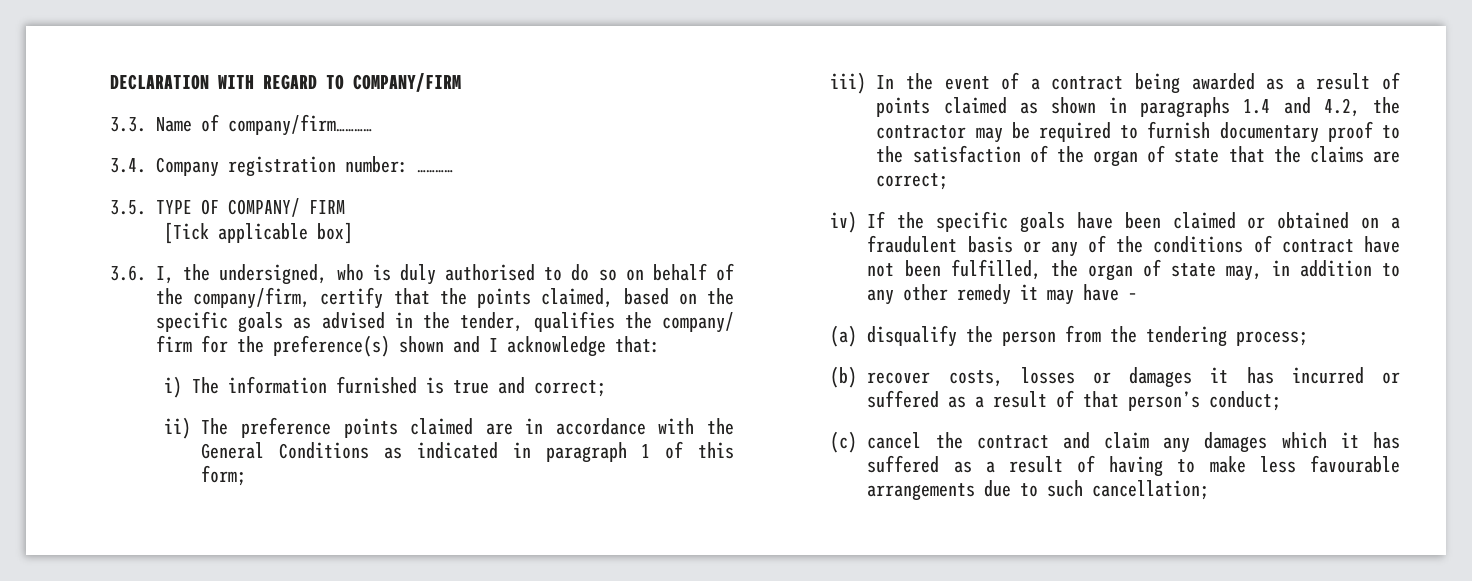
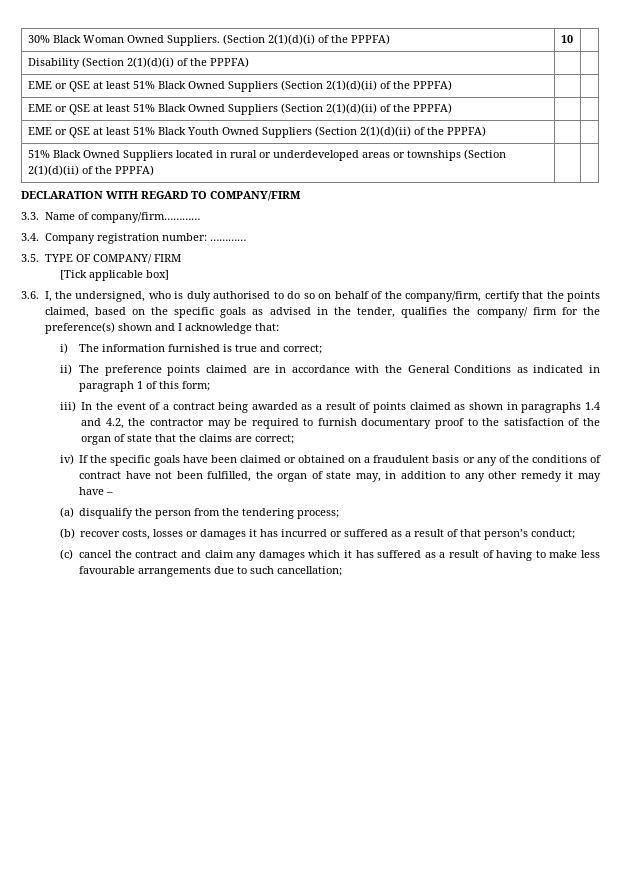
+ 30% Black Woman Owned Suppliers. (Section 2(1)(d)(i) of the PPPFA) | 10 |
+ Disability (Section 2(1)(d)(i) of the PPPFA) | |
+ EME or QSE at least 51% Black Owned Suppliers (Section 2(1)(d)(ii) of the PPPFA) | |
+ EME or QSE at least 51% Black Owned Suppliers (Section 2(1)(d)(ii) of the PPPFA) | |
+ EME or QSE at least 51% Black Youth Owned Suppliers (Section 2(1)(d)(ii) of the PPPFA) | |
+ 51% Black Owned Suppliers located in rural or underdeveloped areas or townships (Section 2(1)(d)(ii) of the PPPFA) | |

